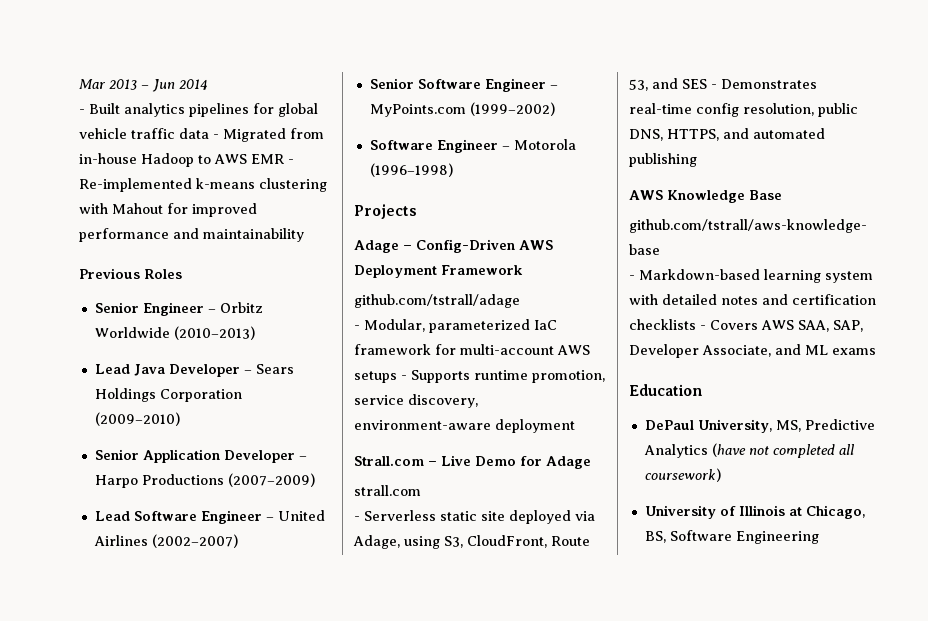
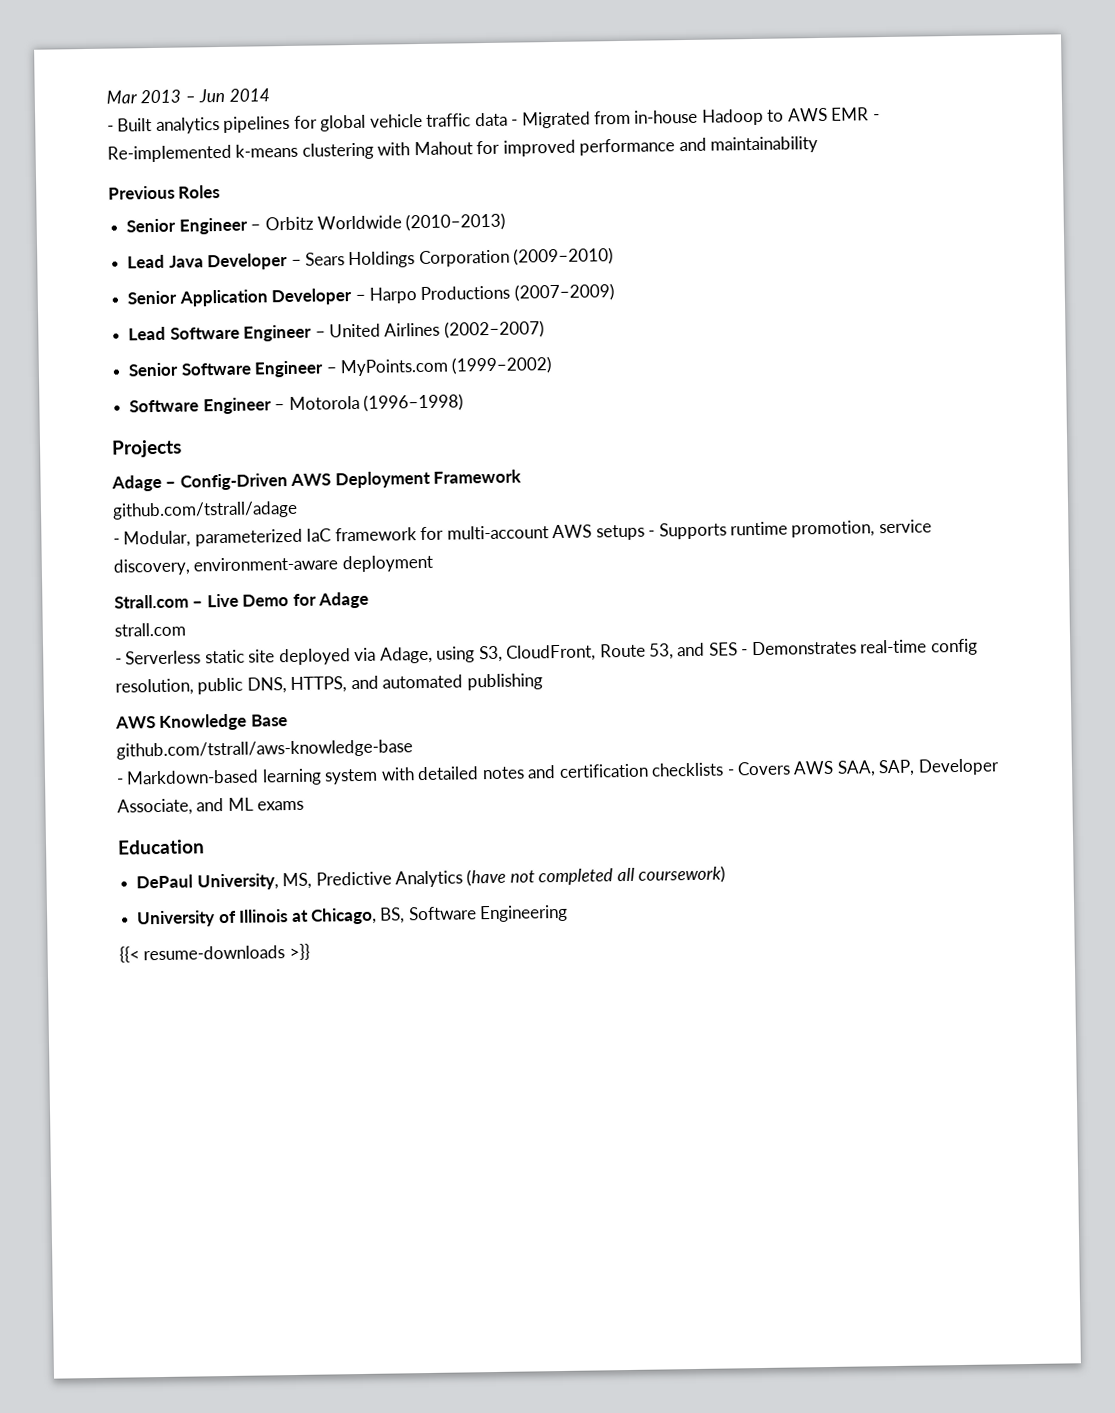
+ {{< resume-downloads >}}

